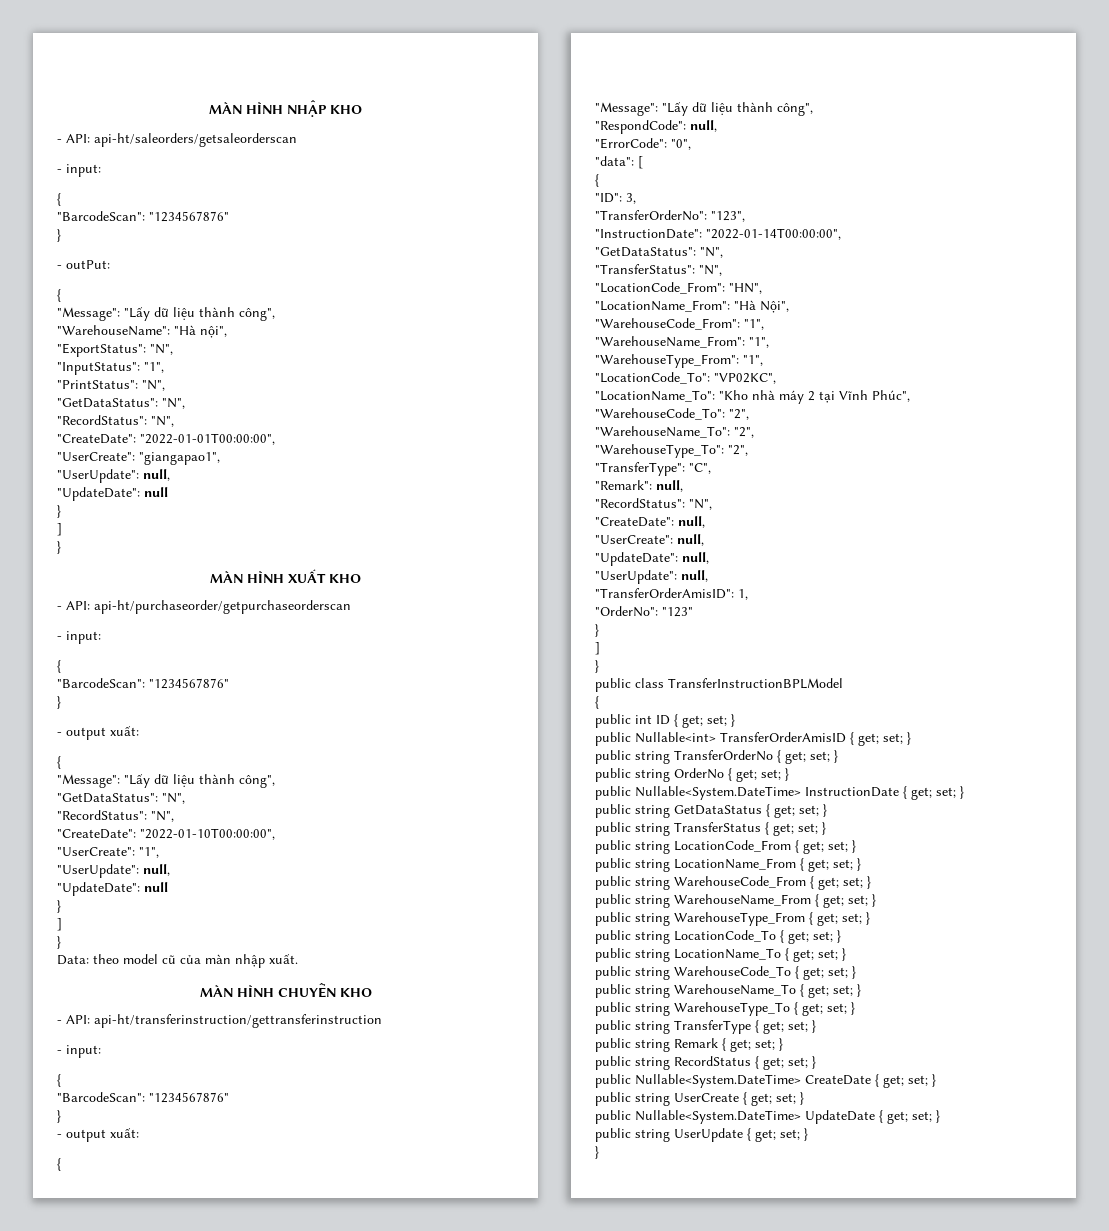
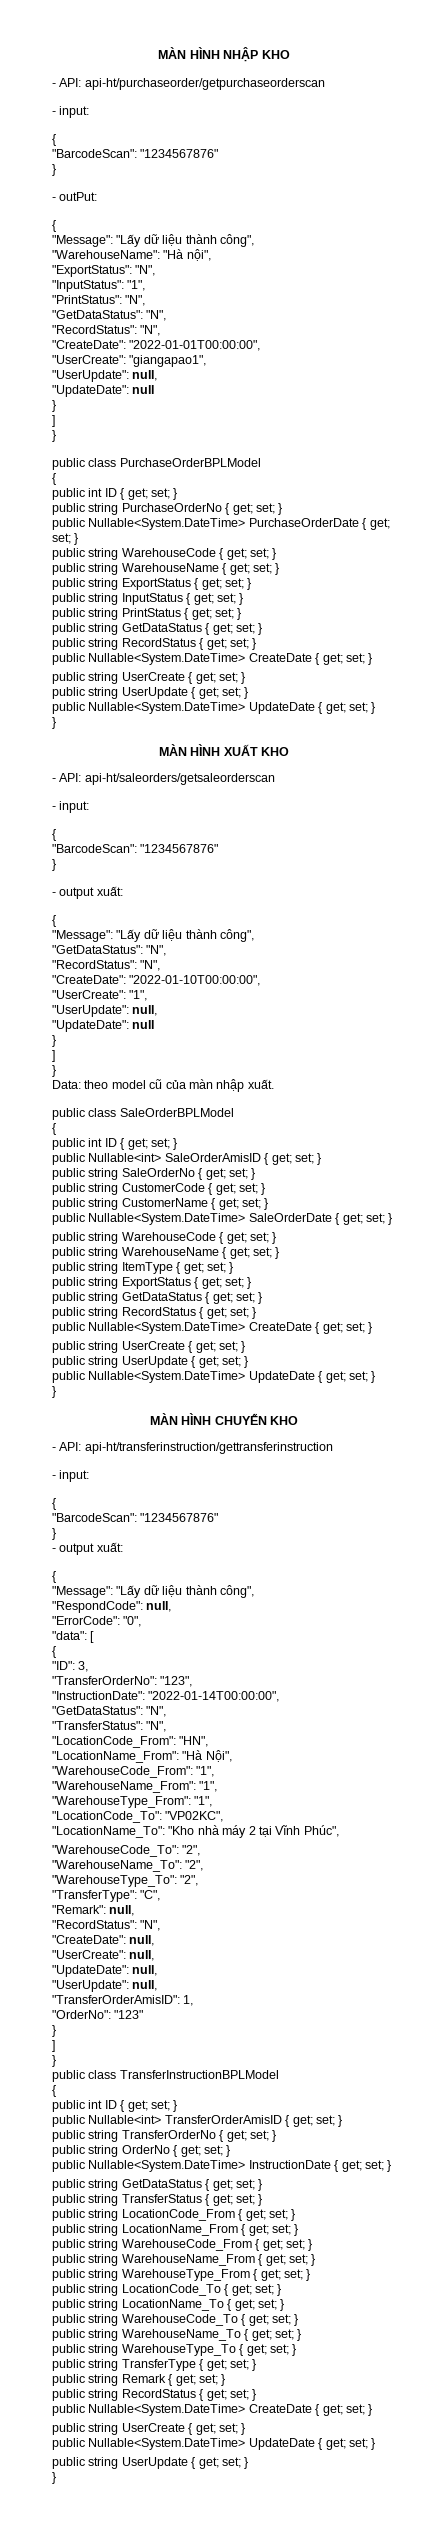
- - API: api-ht/saleorders/getsaleorderscan
+ - API: api-ht/purchaseorder/getpurchaseorderscan
+ public class PurchaseOrderBPLModel
+ {
+ public int ID { get; set; }
+ public string PurchaseOrderNo { get; set; }
+ public Nullable<System.DateTime> PurchaseOrderDate { get; set; }
+ public string WarehouseCode { get; set; }
+ public string WarehouseName { get; set; }
+ public string ExportStatus { get; set; }
+ public string InputStatus { get; set; }
+ public string PrintStatus { get; set; }
+ public string GetDataStatus { get; set; }
+ public string RecordStatus { get; set; }
+ public Nullable<System.DateTime> CreateDate { get; set; }
+ public string UserCreate { get; set; }
+ public string UserUpdate { get; set; }
+ public Nullable<System.DateTime> UpdateDate { get; set; }
+ }
- - API: api-ht/purchaseorder/getpurchaseorderscan
+ - API: api-ht/saleorders/getsaleorderscan
+ public class SaleOrderBPLModel
+ {
+ public int ID { get; set; }
+ public Nullable<int> SaleOrderAmisID { get; set; }
+ public string SaleOrderNo { get; set; }
+ public string CustomerCode { get; set; }
+ public string CustomerName { get; set; }
+ public Nullable<System.DateTime> SaleOrderDate { get; set; }
+ public string WarehouseCode { get; set; }
+ public string WarehouseName { get; set; }
+ public string ItemType { get; set; }
+ public string ExportStatus { get; set; }
+ public string GetDataStatus { get; set; }
+ public string RecordStatus { get; set; }
+ public Nullable<System.DateTime> CreateDate { get; set; }
+ public string UserCreate { get; set; }
+ public string UserUpdate { get; set; }
+ public Nullable<System.DateTime> UpdateDate { get; set; }
+ }

